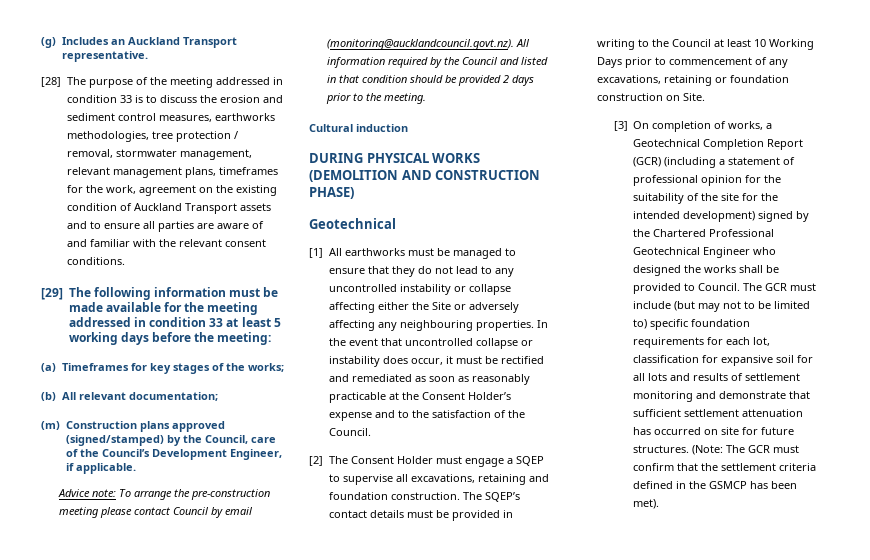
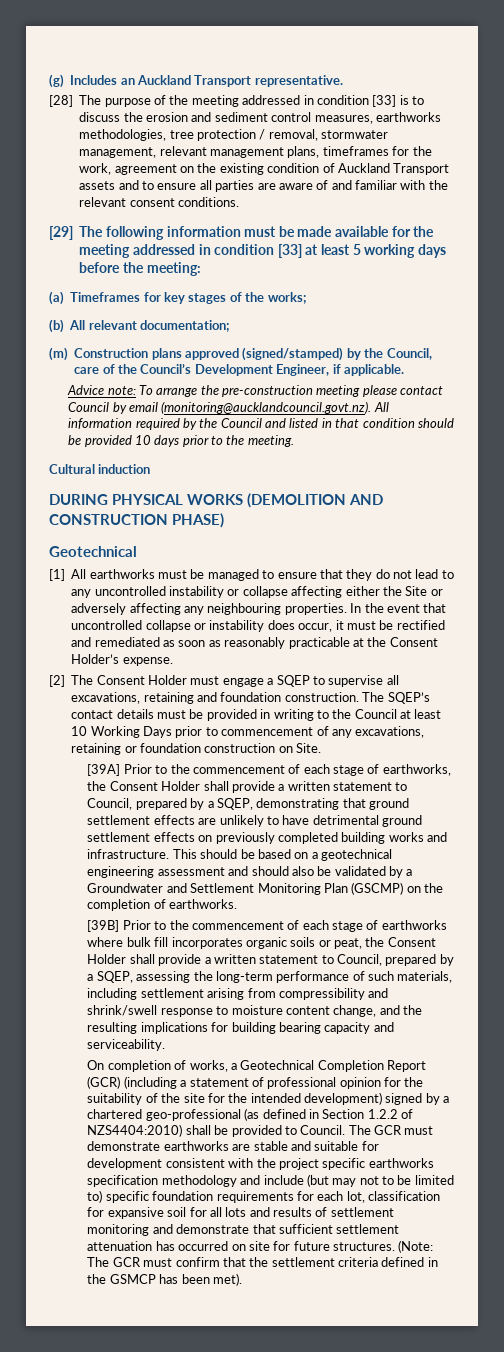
- [28] The purpose of the meeting addressed in condition 33 is to discuss the erosion and sediment control measures, earthworks methodologies, tree protection / removal, stormwater management, relevant management plans, timeframes for the work, agreement on the existing condition of Auckland Transport assets and to ensure all parties are aware of and familiar with the relevant consent conditions.
+ [28] The purpose of the meeting addressed in condition [33] is to discuss the erosion and sediment control measures, earthworks methodologies, tree protection / removal, stormwater management, relevant management plans, timeframes for the work, agreement on the existing condition of Auckland Transport assets and to ensure all parties are aware of and familiar with the relevant consent conditions.
- [29] The following information must be made available for the meeting addressed in condition 33 at least 5 working days before the meeting:
+ [29] The following information must be made available for the meeting addressed in condition [33] at least 5 working days before the meeting:
- Advice note: To arrange the pre-construction meeting please contact Council by email (monitoring@aucklandcouncil.govt.nz). All information required by the Council and listed in that condition should be provided 2 days prior to the meeting.
+ Advice note: To arrange the pre-construction meeting please contact Council by email (monitoring@aucklandcouncil.govt.nz). All information required by the Council and listed in that condition should be provided 10 days prior to the meeting.
- In the event that uncontrolled collapse or instability does occur, it must be rectified and remediated as soon as reasonably practicable at the Consent Holder’s expense and to the satisfaction of the Council.
+ In the event that uncontrolled collapse or instability does occur, it must be rectified and remediated as soon as reasonably practicable at the Consent Holder’s expense.
- [3] On completion of works, a Geotechnical Completion Report (GCR) (including a statement of professional opinion for the suitability of the site for the intended development) signed by the Chartered Professional Geotechnical Engineer who designed the works shall be provided to Council.
+ [39A] Prior to the commencement of each stage of earthworks, the Consent Holder shall provide a written statement to Council, prepared by a SQEP, demonstrating that ground settlement effects are unlikely to have detrimental ground settlement effects on previously completed building works and infrastructure. This should be based on a geotechnical engineering assessment and should also be validated by a Groundwater and Settlement Monitoring Plan (GSCMP) on the completion of earthworks.
+ [39B] Prior to the commencement of each stage of earthworks where bulk fill incorporates organic soils or peat, the Consent Holder shall provide a written statement to Council, prepared by a SQEP, assessing the long-term performance of such materials, including settlement arising from compressibility and shrink/swell response to moisture content change, and the resulting implications for building bearing capacity and serviceability.
+ On completion of works, a Geotechnical Completion Report (GCR) (including a statement of professional opinion for the suitability of the site for the intended development) signed by a chartered geo-professional (as defined in Section 1.2.2 of NZS4404:2010) shall be provided to Council.
- The GCR must include (but may not to be limited to) specific foundation requirements for each lot, classification for expansive soil for all lots and results of settlement monitoring and demonstrate that sufficient settlement attenuation has occurred on site for future structures.
+ The GCR must demonstrate earthworks are stable and suitable for development consistent with the project specific earthworks specification methodology and include (but may not to be limited to) specific foundation requirements for each lot, classification for expansive soil for all lots and results of settlement monitoring and demonstrate that sufficient settlement attenuation has occurred on site for future structures.

